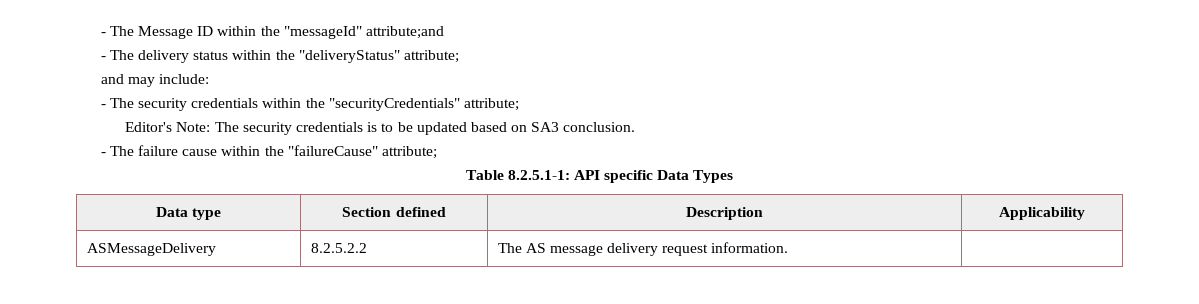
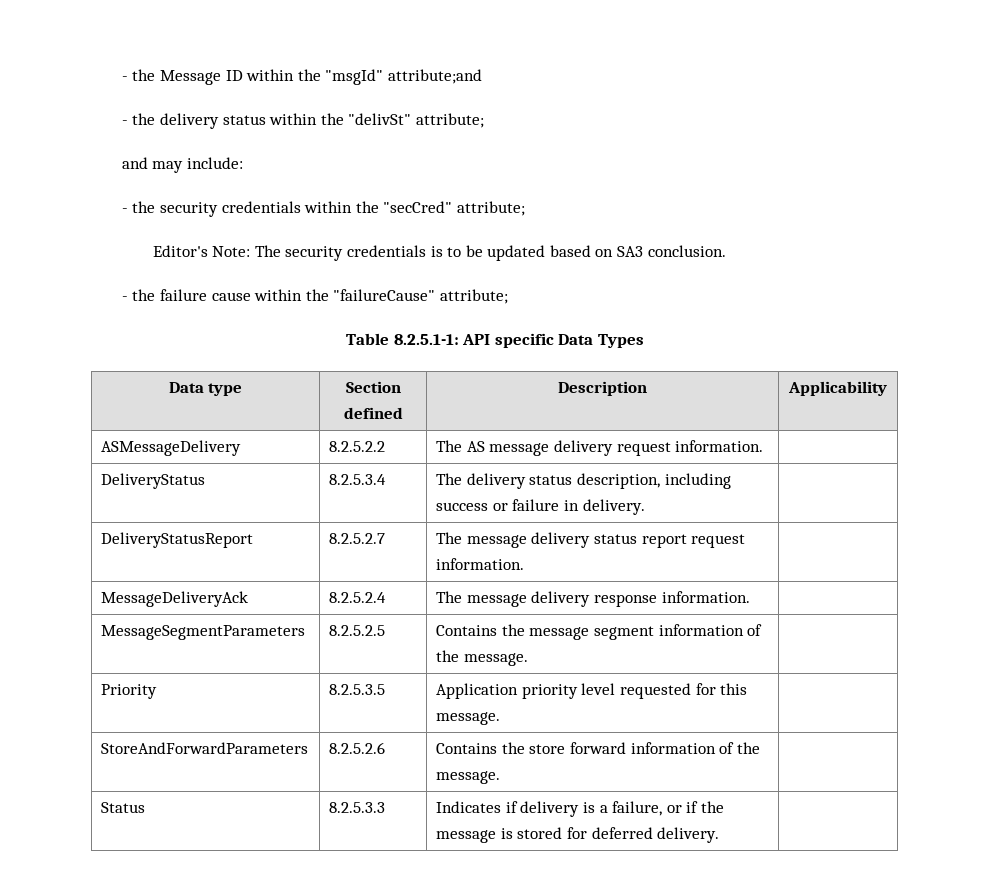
- - The Message ID within the "messageId" attribute;and
+ - the Message ID within the "msgId" attribute;and
- - The delivery status within the "deliveryStatus" attribute;
+ - the delivery status within the "delivSt" attribute;
- - The security credentials within the "securityCredentials" attribute;
+ - the security credentials within the "secCred" attribute;
- - The failure cause within the "failureCause" attribute;
+ - the failure cause within the "failureCause" attribute;
+ DeliveryStatus | 8.2.5.3.4 | The delivery status description, including success or failure in delivery. |
+ DeliveryStatusReport | 8.2.5.2.7 | The message delivery status report request information. |
+ MessageDeliveryAck | 8.2.5.2.4 | The message delivery response information. |
+ MessageSegmentParameters | 8.2.5.2.5 | Contains the message segment information of the message. |
+ Priority | 8.2.5.3.5 | Application priority level requested for this message. |
+ StoreAndForwardParameters | 8.2.5.2.6 | Contains the store forward information of the message. |
+ Status | 8.2.5.3.3 | Indicates if delivery is a failure, or if the message is stored for deferred delivery. |

